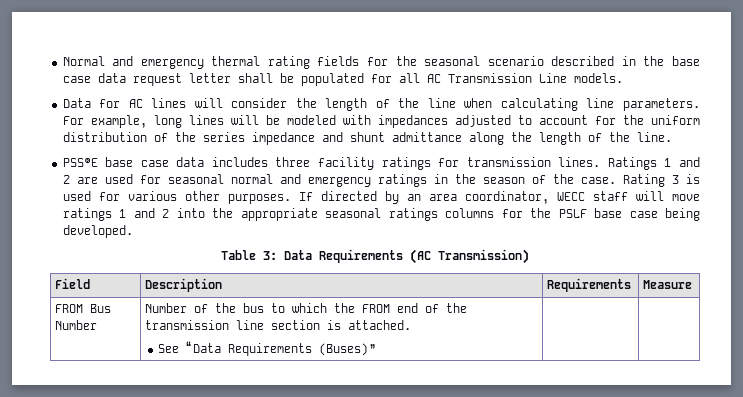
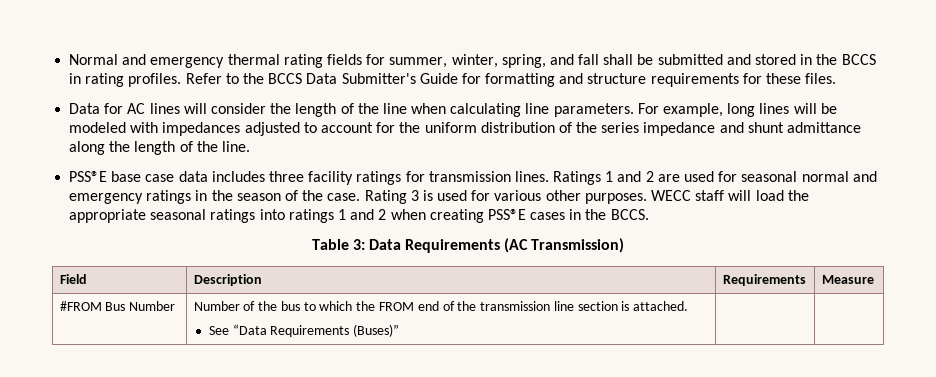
- Normal and emergency thermal rating fields for the seasonal scenario described in the base case data request letter shall be populated for all AC Transmission Line models.
+ Normal and emergency thermal rating fields for summer, winter, spring, and fall shall be submitted and stored in the BCCS in rating profiles. Refer to the BCCS Data Submitter's Guide for formatting and structure requirements for these files.
- If directed by an area coordinator, WECC staff will move ratings 1 and 2 into the appropriate seasonal ratings columns for the PSLF base case being developed.
+ WECC staff will load the appropriate seasonal ratings into ratings 1 and 2 when creating PSS®E cases in the BCCS.
- FROM Bus Number | Number of the bus to which the FROM end of the transmission line section is attached.
+ #FROM Bus Number | Number of the bus to which the FROM end of the transmission line section is attached.

